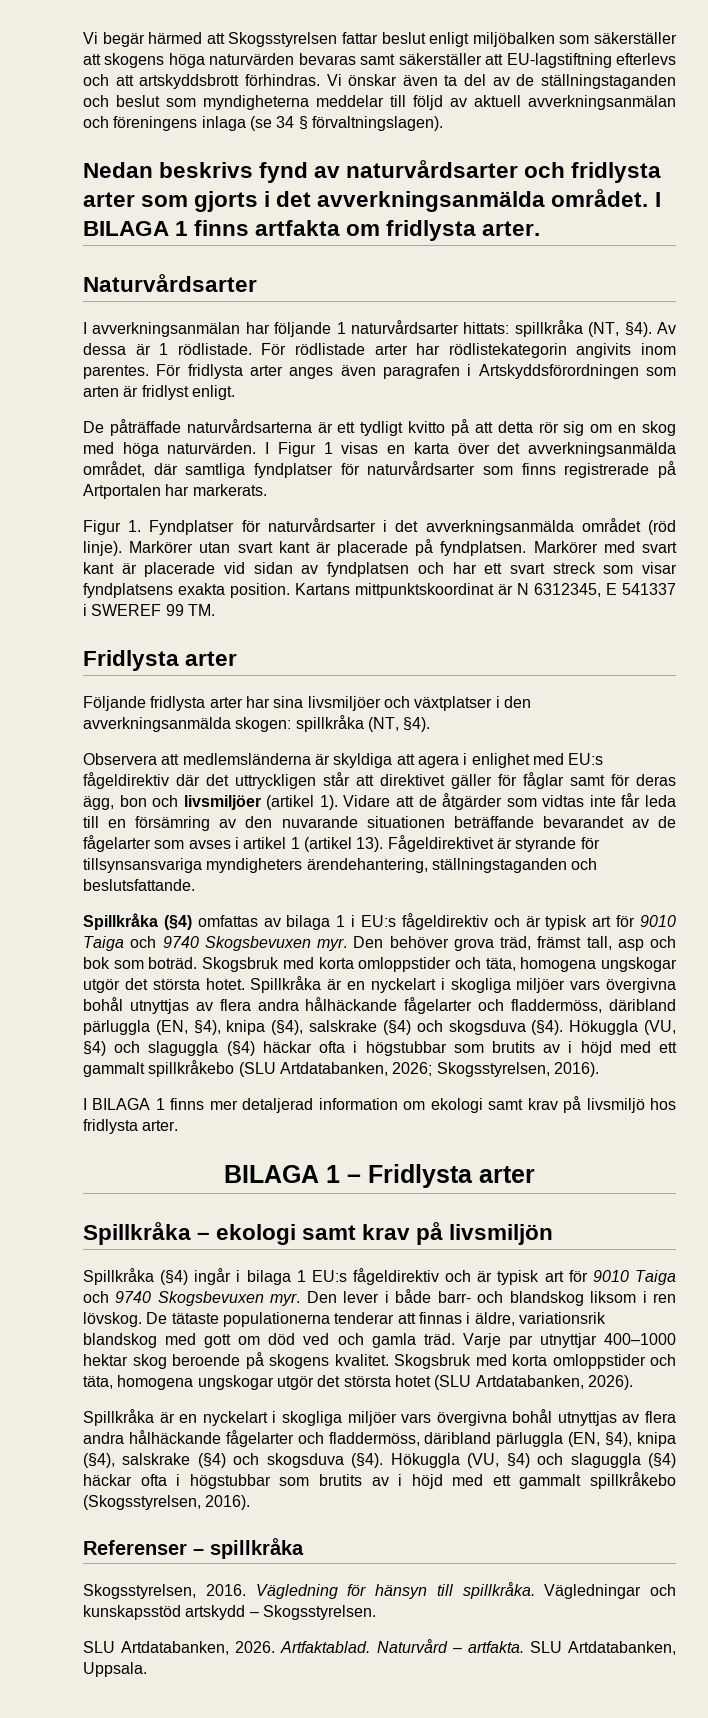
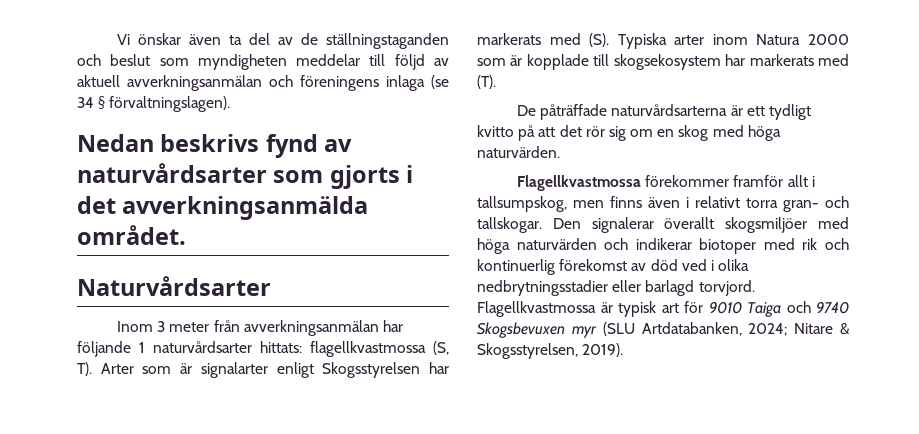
- Vi begär härmed att Skogsstyrelsen fattar beslut enligt miljöbalken som säkerställer att skogens höga naturvärden bevaras samt säkerställer att EU-lagstiftning efterlevs och att artskyddsbrott förhindras. Vi önskar även ta del av de ställningstaganden och beslut som myndigheterna meddelar till följd av aktuell avverkningsanmälan och föreningens inlaga (se 34 § förvaltningslagen).
+ Vi önskar även ta del av de ställningstaganden och beslut som myndigheten meddelar till följd av aktuell avverkningsanmälan och föreningens inlaga (se 34 § förvaltningslagen).
- Nedan beskrivs fynd av naturvårdsarter och fridlysta arter som gjorts i det avverkningsanmälda området. I BILAGA 1 finns artfakta om fridlysta arter.
+ Nedan beskrivs fynd av naturvårdsarter som gjorts i det avverkningsanmälda området.
  Naturvårdsarter
- I avverkningsanmälan har följande 1 naturvårdsarter hittats: spillkråka (NT, §4). Av dessa är 1 rödlistade. För rödlistade arter har rödlistekategorin angivits inom parentes. För fridlysta arter anges även paragrafen i Artskyddsförordningen som arten är fridlyst enligt.
+ Inom 3 meter från avverkningsanmälan har följande 1 naturvårdsarter hittats: flagellkvastmossa (S, T). Arter som är signalarter enligt Skogsstyrelsen har markerats med (S). Typiska arter inom Natura 2000 som är kopplade till skogsekosystem har markerats med (T).
- De påträffade naturvårdsarterna är ett tydligt kvitto på att detta rör sig om en skog med höga naturvärden. I Figur 1 visas en karta över det avverkningsanmälda området, där samtliga fyndplatser för naturvårdsarter som finns registrerade på Artportalen har markerats.
- Figur 1. Fyndplatser för naturvårdsarter i det avverkningsanmälda området (röd linje). Markörer utan svart kant är placerade på fyndplatsen. Markörer med svart kant är placerade vid sidan av fyndplatsen och har ett svart streck som visar fyndplatsens exakta position. Kartans mittpunktskoordinat är N 6312345, E 541337 i SWEREF 99 TM.
- Fridlysta arter
- Följande fridlysta arter har sina livsmiljöer och växtplatser i den avverkningsanmälda skogen: spillkråka (NT, §4).
- Observera att medlemsländerna är skyldiga att agera i enlighet med EU:s fågeldirektiv där det uttryckligen står att direktivet gäller för fåglar samt för deras ägg, bon och livsmiljöer (artikel 1). Vidare att de åtgärder som vidtas inte får leda till en försämring av den nuvarande situationen beträffande bevarandet av de fågelarter som avses i artikel 1 (artikel 13). Fågeldirektivet är styrande för tillsynsansvariga myndigheters ärendehantering, ställningstaganden och beslutsfattande.
- Spillkråka (§4) omfattas av bilaga 1 i EU:s fågeldirektiv och är typisk art för 9010 Taiga och 9740 Skogsbevuxen myr. Den behöver grova träd, främst tall, asp och bok som boträd. Skogsbruk med korta omloppstider och täta, homogena ungskogar utgör det största hotet. Spillkråka är en nyckelart i skogliga miljöer vars övergivna bohål utnyttjas av flera andra hålhäckande fågelarter och fladdermöss, däribland pärluggla (EN, §4), knipa (§4), salskrake (§4) och skogsduva (§4). Hökuggla (VU, §4) och slaguggla (§4) häckar ofta i högstubbar som brutits av i höjd med ett gammalt spillkråkebo (SLU Artdatabanken, 2026; Skogsstyrelsen, 2016).
- I BILAGA 1 finns mer detaljerad information om ekologi samt krav på livsmiljö hos fridlysta arter.
- BILAGA 1 – Fridlysta arter
- Spillkråka – ekologi samt krav på livsmiljön
- Spillkråka (§4) ingår i bilaga 1 EU:s fågeldirektiv och är typisk art för 9010 Taiga och 9740 Skogsbevuxen myr. Den lever i både barr- och blandskog liksom i ren lövskog. De tätaste populationerna tenderar att finnas i äldre, variationsrik blandskog med gott om död ved och gamla träd. Varje par utnyttjar 400–1000 hektar skog beroende på skogens kvalitet. Skogsbruk med korta omloppstider och täta, homogena ungskogar utgör det största hotet (SLU Artdatabanken, 2026).
- Spillkråka är en nyckelart i skogliga miljöer vars övergivna bohål utnyttjas av flera andra hålhäckande fågelarter och fladdermöss, däribland pärluggla (EN, §4), knipa (§4), salskrake (§4) och skogsduva (§4). Hökuggla (VU, §4) och slaguggla (§4) häckar ofta i högstubbar som brutits av i höjd med ett gammalt spillkråkebo (Skogsstyrelsen, 2016).
- Referenser – spillkråka
- Skogsstyrelsen, 2016. Vägledning för hänsyn till spillkråka. Vägledningar och kunskapsstöd artskydd – Skogsstyrelsen.
- SLU Artdatabanken, 2026. Artfaktablad. Naturvård – artfakta. SLU Artdatabanken, Uppsala.
+ De påträffade naturvårdsarterna är ett tydligt kvitto på att det rör sig om en skog med höga naturvärden.
+ Flagellkvastmossa förekommer framför allt i tallsumpskog, men finns även i relativt torra gran- och tallskogar. Den signalerar överallt skogsmiljöer med höga naturvärden och indikerar biotoper med rik och kontinuerlig förekomst av död ved i olika nedbrytningsstadier eller barlagd torvjord. Flagellkvastmossa är typisk art för 9010 Taiga och 9740 Skogsbevuxen myr (SLU Artdatabanken, 2024; Nitare & Skogsstyrelsen, 2019).

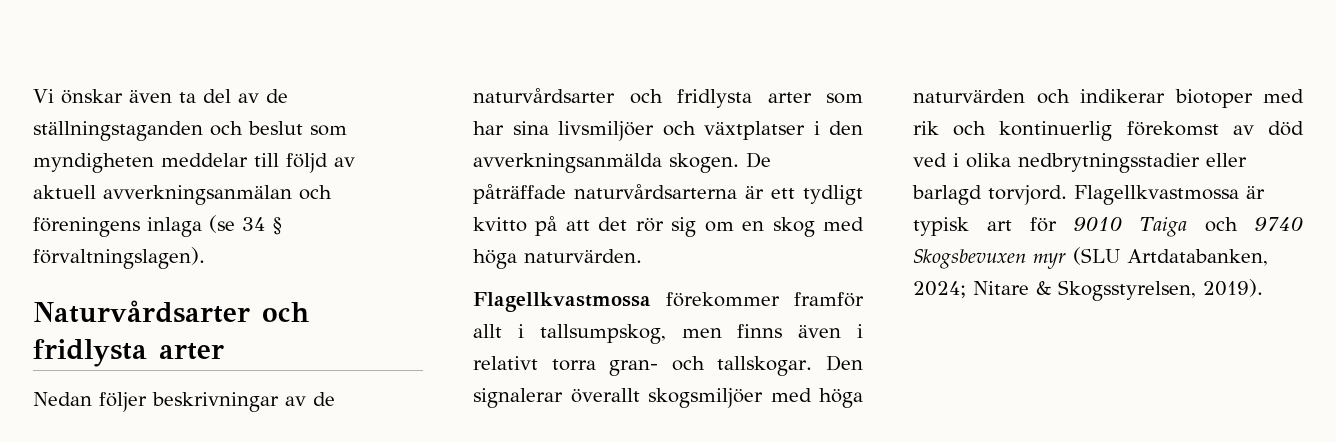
- Nedan beskrivs fynd av naturvårdsarter som gjorts i det avverkningsanmälda området.
- Naturvårdsarter
- Inom 3 meter från avverkningsanmälan har följande 1 naturvårdsarter hittats: flagellkvastmossa (S, T). Arter som är signalarter enligt Skogsstyrelsen har markerats med (S). Typiska arter inom Natura 2000 som är kopplade till skogsekosystem har markerats med (T).
- De påträffade naturvårdsarterna är ett tydligt kvitto på att det rör sig om en skog med höga naturvärden.
+ Naturvårdsarter och fridlysta arter
+ Nedan följer beskrivningar av de naturvårdsarter och fridlysta arter som har sina livsmiljöer och växtplatser i den avverkningsanmälda skogen. De påträffade naturvårdsarterna är ett tydligt kvitto på att det rör sig om en skog med höga naturvärden.

